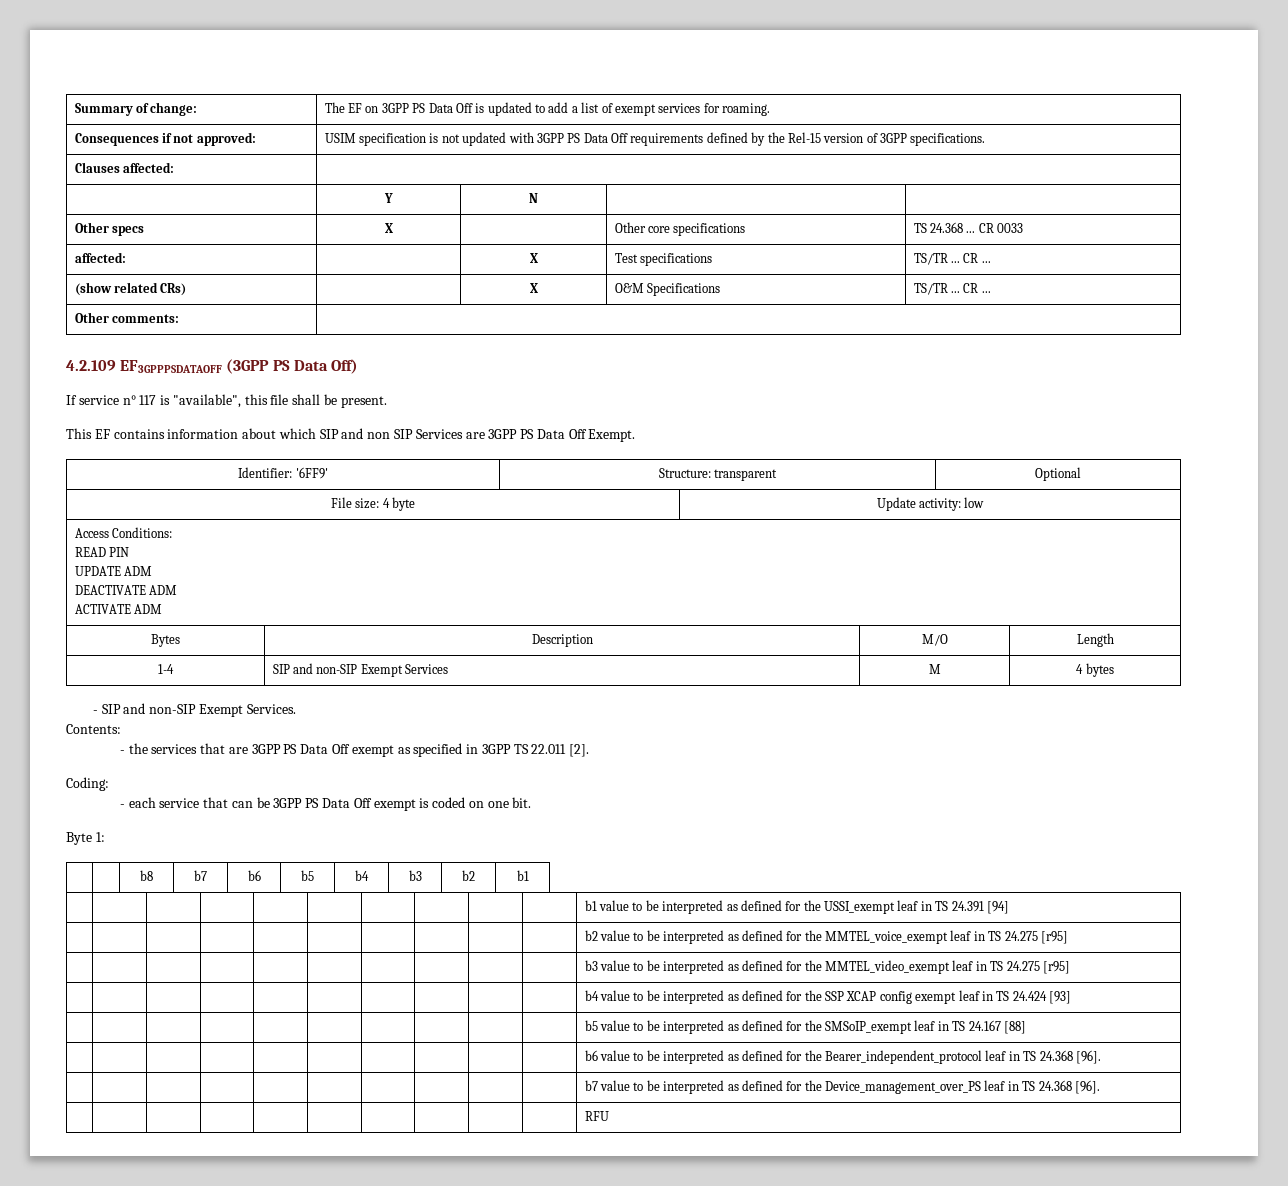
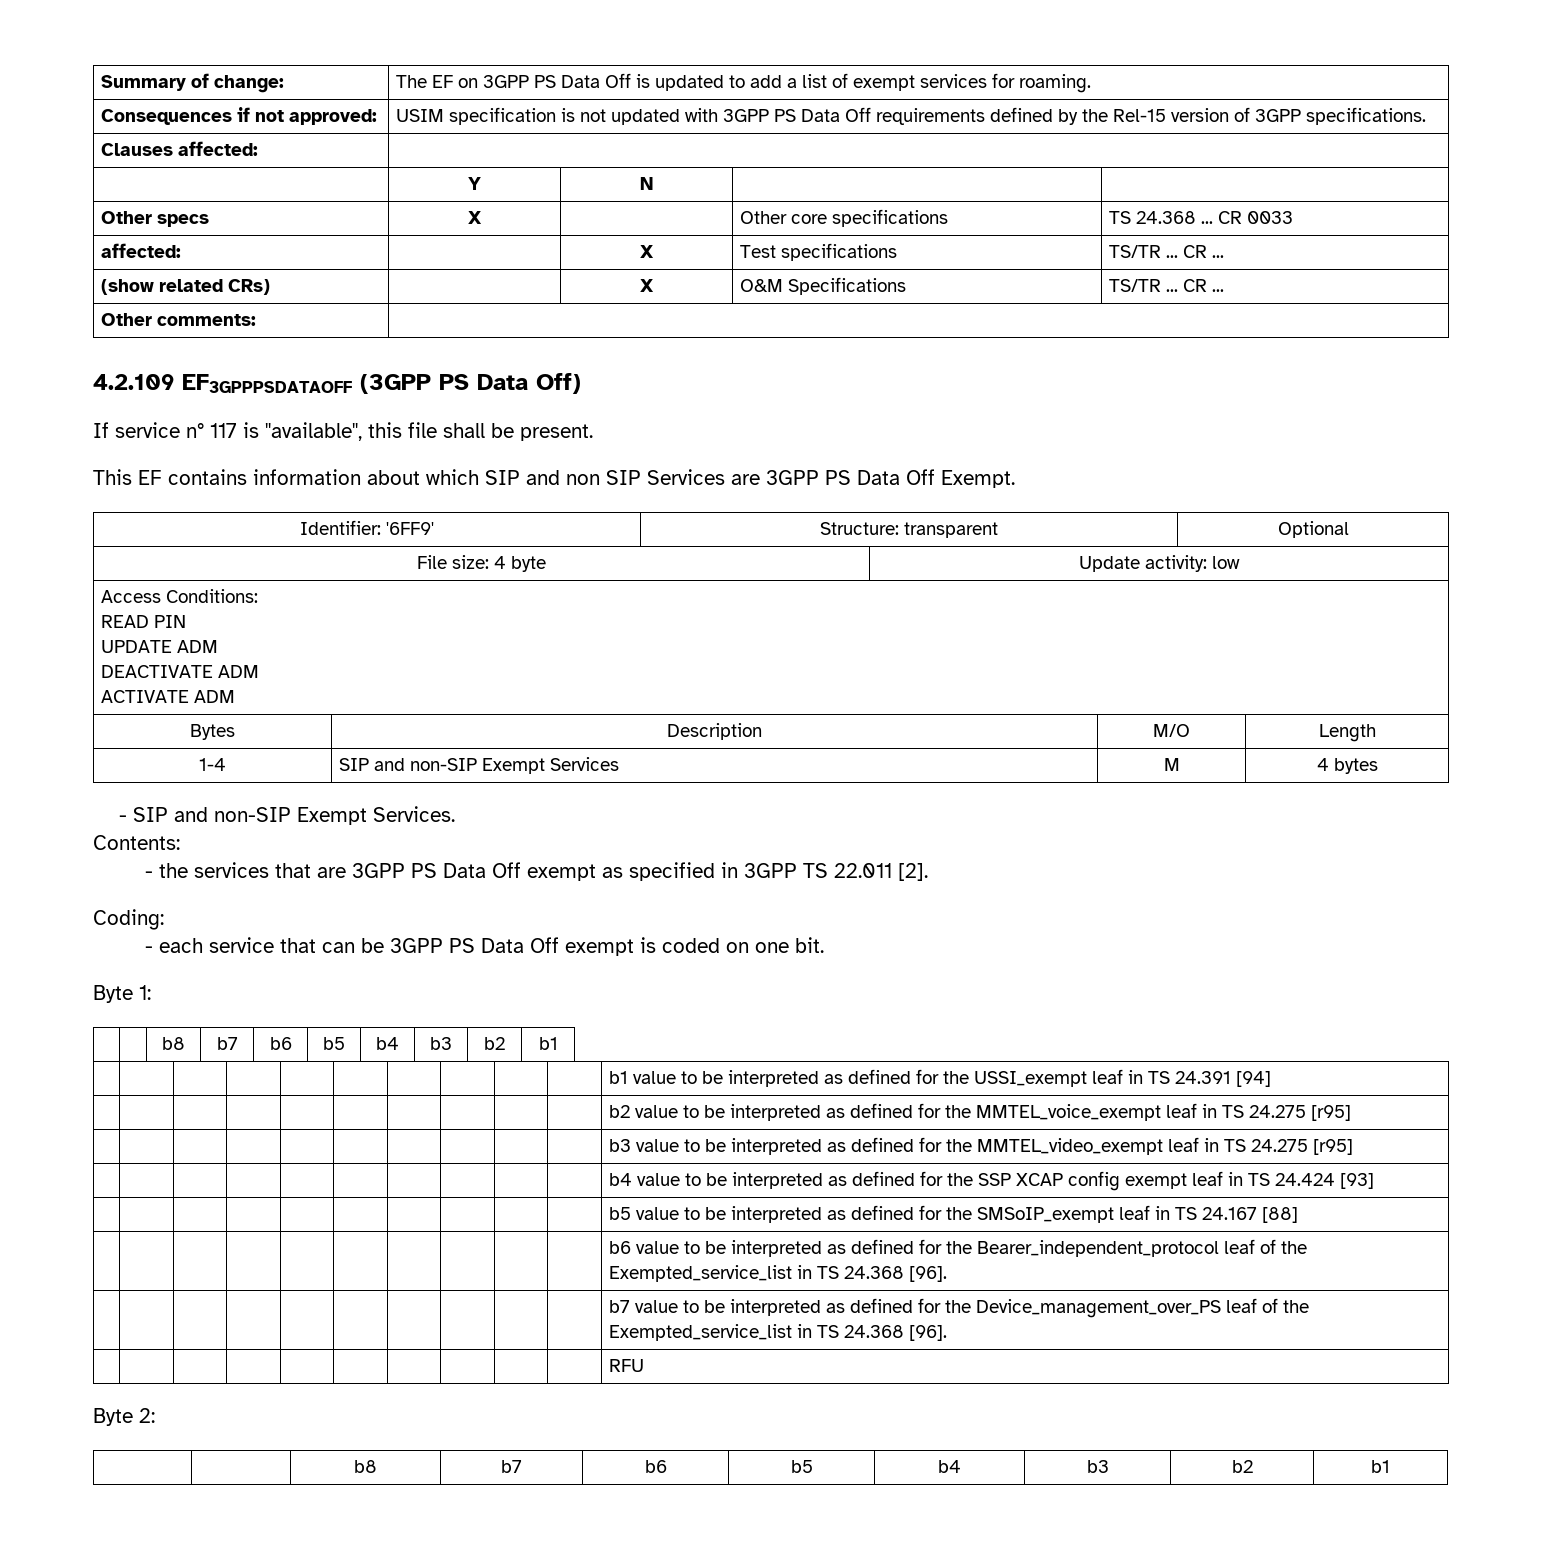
- | | | | | | | | | | b6 value to be interpreted as defined for the Bearer_independent_protocol leaf in TS 24.368 [96].
+ | | | | | | | | | | b6 value to be interpreted as defined for the Bearer_independent_protocol leaf of the Exempted_service_list in TS 24.368 [96].
- | | | | | | | | | | b7 value to be interpreted as defined for the Device_management_over_PS leaf in TS 24.368 [96].
+ | | | | | | | | | | b7 value to be interpreted as defined for the Device_management_over_PS leaf of the Exempted_service_list in TS 24.368 [96].
+ Byte 2:
+ | | b8 | b7 | b6 | b5 | b4 | b3 | b2 | b1

